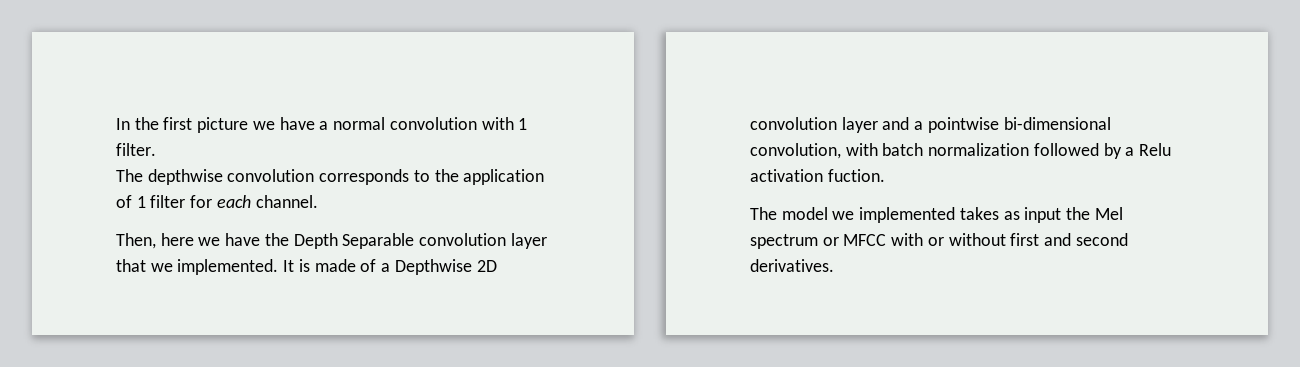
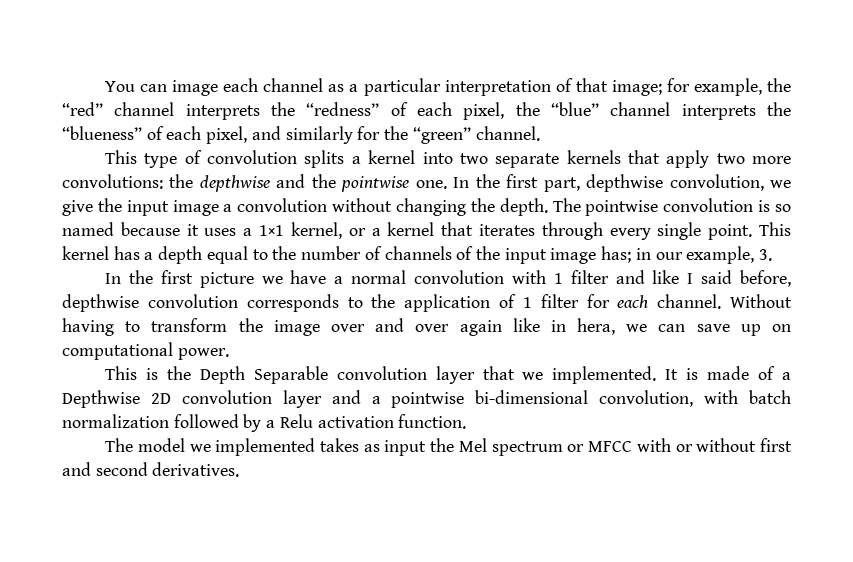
+ You can image each channel as a particular interpretation of that image; for example, the “red” channel interprets the “redness” of each pixel, the “blue” channel interprets the “blueness” of each pixel, and similarly for the “green” channel.
+ This type of convolution splits a kernel into two separate kernels that apply two more convolutions: the depthwise and the pointwise one. In the first part, depthwise convolution, we give the input image a convolution without changing the depth. The pointwise convolution is so named because it uses a 1×1 kernel, or a kernel that iterates through every single point. This kernel has a depth equal to the number of channels of the input image has; in our example, 3.
- In the first picture we have a normal convolution with 1 filter.
- The depthwise convolution corresponds to the application of 1 filter for each channel.
- Then, here we have the Depth Separable convolution layer that we implemented.
+ In the first picture we have a normal convolution with 1 filter and like I said before, depthwise convolution corresponds to the application of 1 filter for each channel. Without having to transform the image over and over again like in hera, we can save up on computational power.
+ This is the Depth Separable convolution layer that we implemented.
- It is made of a Depthwise 2D convolution layer and a pointwise bi-dimensional convolution, with batch normalization followed by a Relu activation fuction.
+ It is made of a Depthwise 2D convolution layer and a pointwise bi-dimensional convolution, with batch normalization followed by a Relu activation function.

